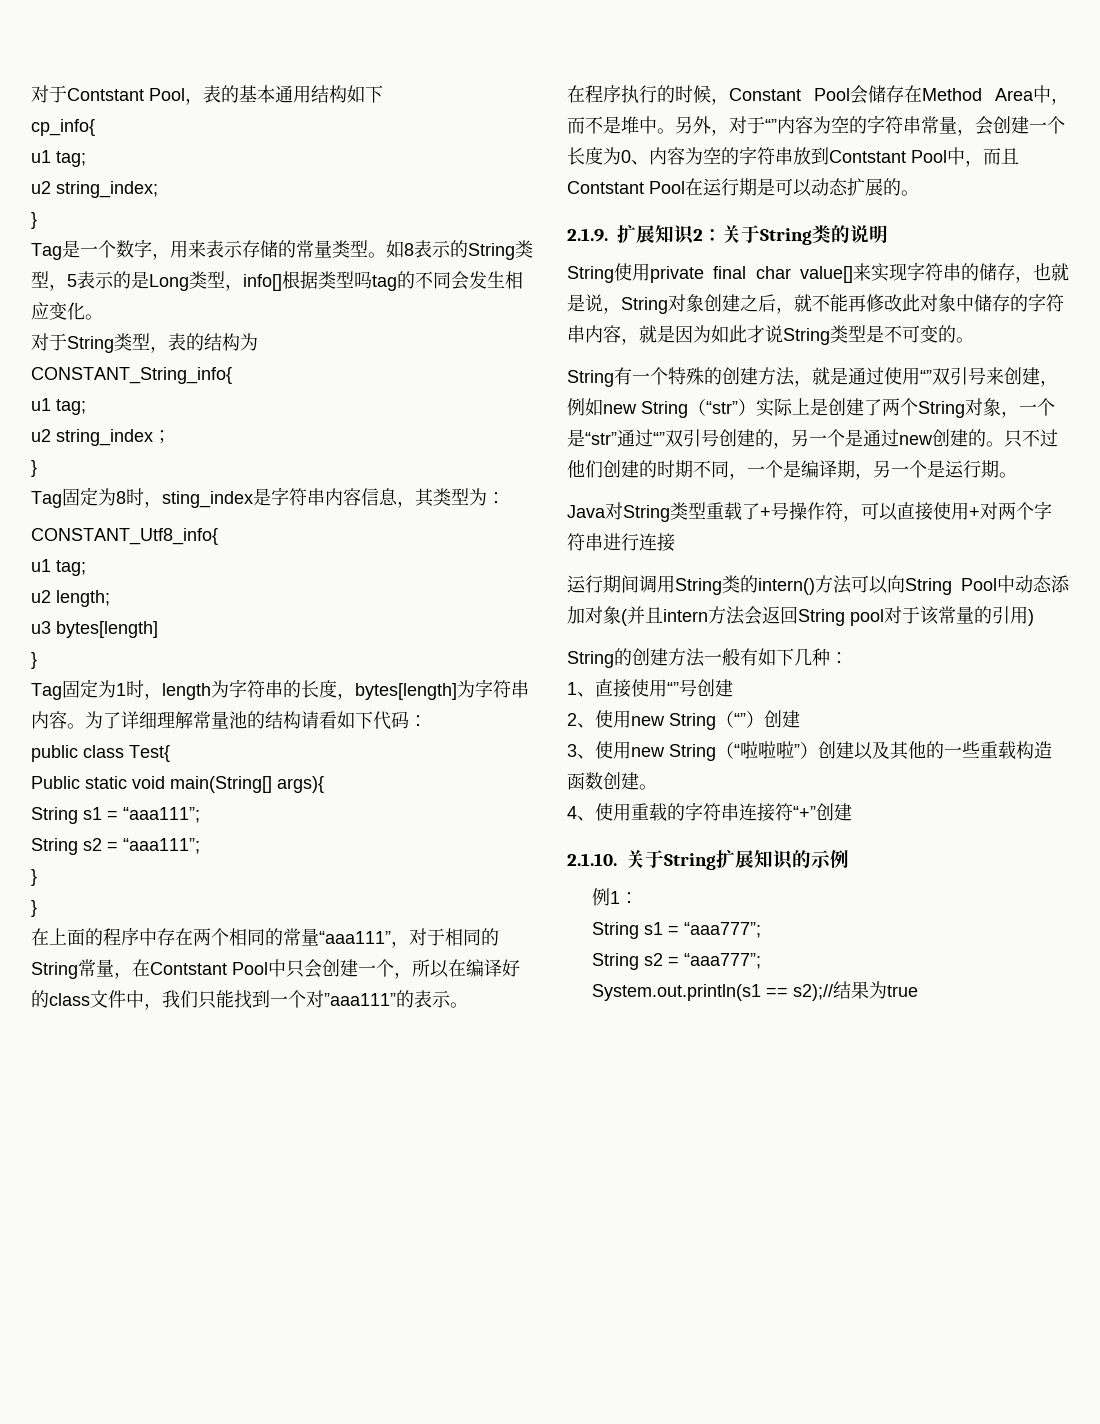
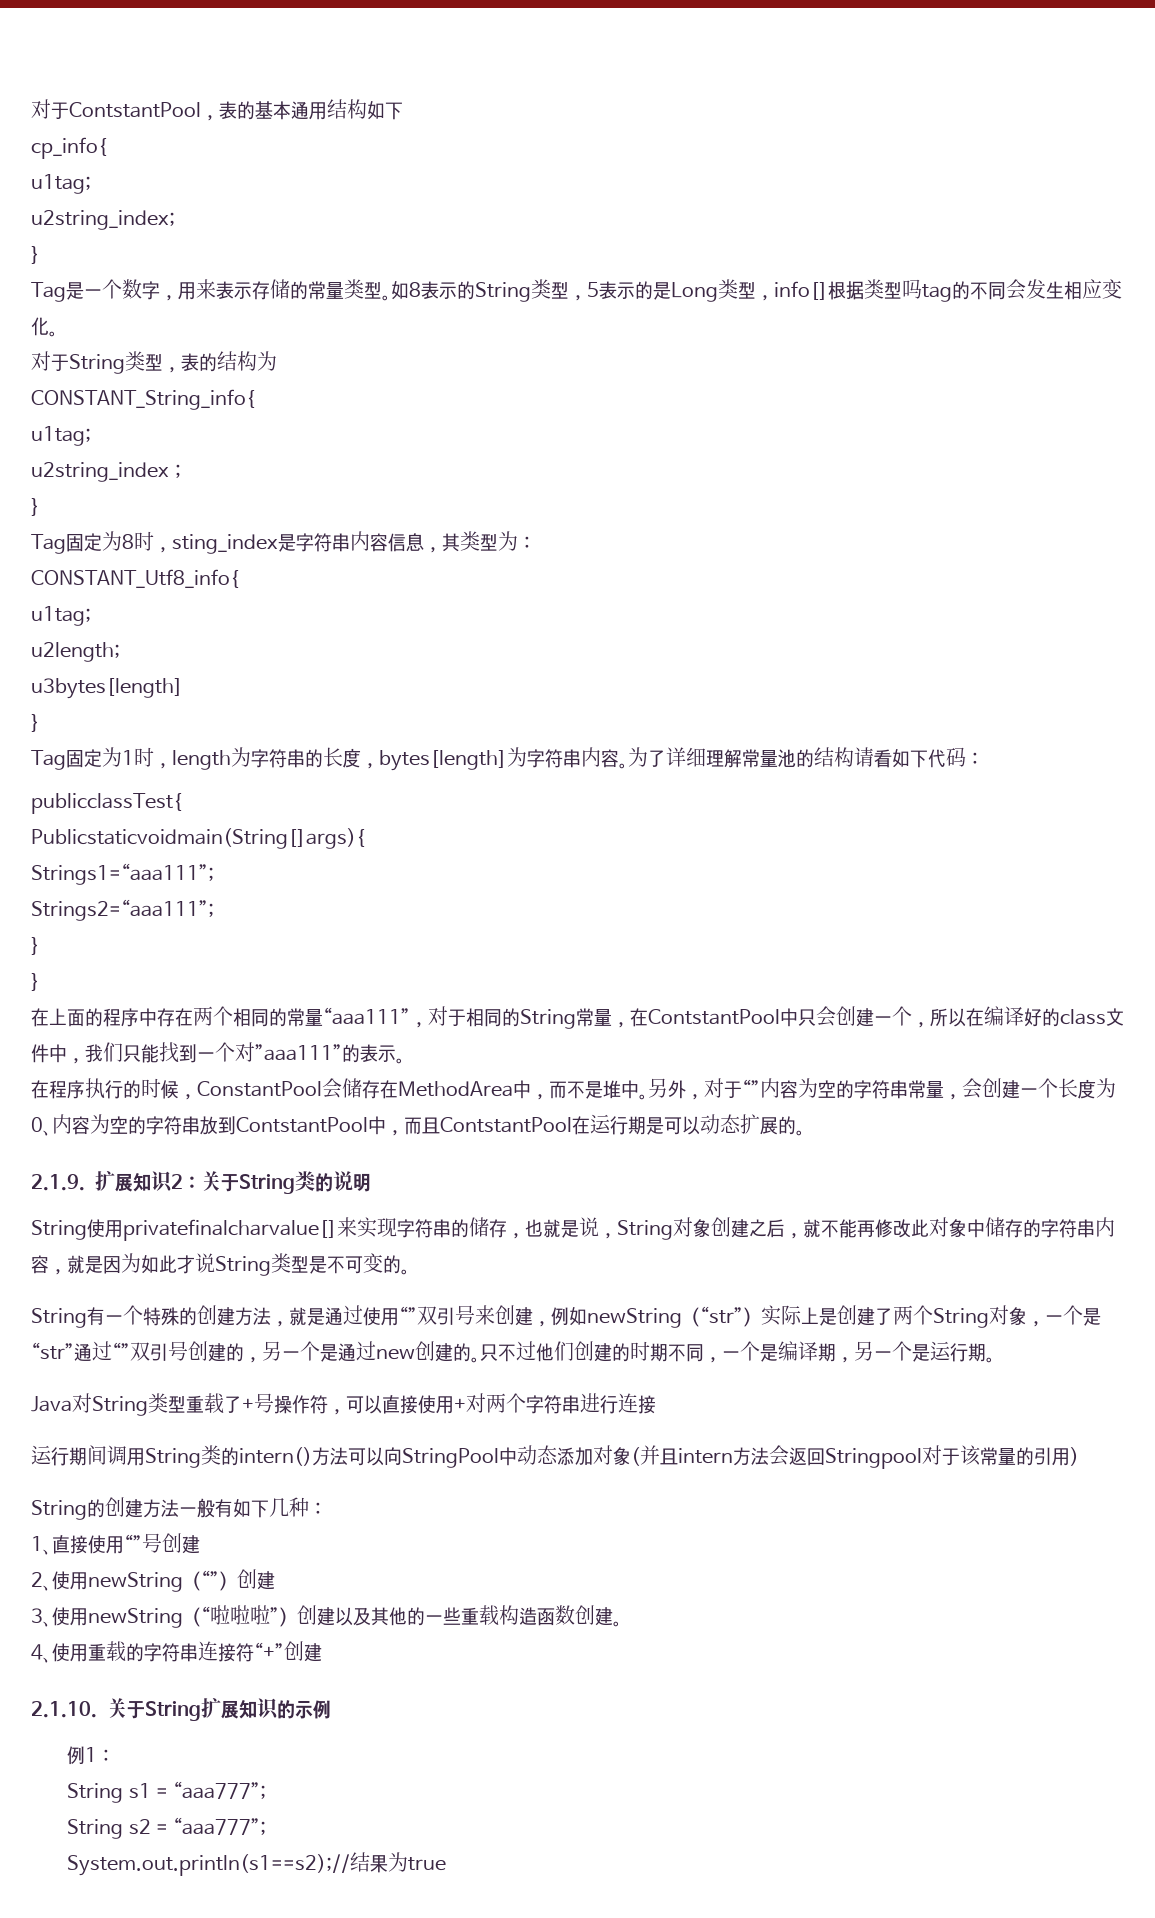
- 对于Contstant Pool，表的基本通用结构如下
+ 对于ContstantPool，表的基本通用结构如下
  cp_info{
- u1 tag;
- u2 string_index;
+ u1tag;
+ u2string_index;
  CONSTANT_String_info{
- u1 tag;
- u2 string_index；
+ u1tag;
+ u2string_index；
  CONSTANT_Utf8_info{
- u1 tag;
- u2 length;
- u3 bytes[length]
+ u1tag;
+ u2length;
+ u3bytes[length]
- public class Test{
- Public static void main(String[] args){
- String s1 = “aaa111”;
- String s2 = “aaa111”;
+ publicclassTest{
+ Publicstaticvoidmain(String[]args){
+ Strings1=“aaa111”;
+ Strings2=“aaa111”;
- 在上面的程序中存在两个相同的常量“aaa111”，对于相同的String常量，在Contstant Pool中只会创建一个，所以在编译好的class文件中，我们只能找到一个对”aaa111”的表示。
+ 在上面的程序中存在两个相同的常量“aaa111”，对于相同的String常量，在ContstantPool中只会创建一个，所以在编译好的class文件中，我们只能找到一个对”aaa111”的表示。
- 在程序执行的时候，Constant Pool会储存在Method Area中，而不是堆中。
+ 在程序执行的时候，ConstantPool会储存在MethodArea中，而不是堆中。
- 另外，对于“”内容为空的字符串常量，会创建一个长度为0、内容为空的字符串放到Contstant Pool中，而且Contstant Pool在运行期是可以动态扩展的。
+ 另外，对于“”内容为空的字符串常量，会创建一个长度为0、内容为空的字符串放到ContstantPool中，而且ContstantPool在运行期是可以动态扩展的。
- String使用private final char value[]来实现字符串的储存，也就是说，String对象创建之后，就不能再修改此对象中储存的字符串内容，就是因为如此才说String类型是不可变的。
+ String使用privatefinalcharvalue[]来实现字符串的储存，也就是说，String对象创建之后，就不能再修改此对象中储存的字符串内容，就是因为如此才说String类型是不可变的。
- String有一个特殊的创建方法，就是通过使用“”双引号来创建，例如new String（“str”）实际上是创建了两个String对象，一个是“str”通过“”双引号创建的，另一个是通过new创建的。
+ String有一个特殊的创建方法，就是通过使用“”双引号来创建，例如newString（“str”）实际上是创建了两个String对象，一个是“str”通过“”双引号创建的，另一个是通过new创建的。
- 运行期间调用String类的intern()方法可以向String Pool中动态添加对象(并且intern方法会返回String pool对于该常量的引用)
+ 运行期间调用String类的intern()方法可以向StringPool中动态添加对象(并且intern方法会返回Stringpool对于该常量的引用)
- 2、使用new String（“”）创建
+ 2、使用newString（“”）创建
- 3、使用new String（“啦啦啦”）创建以及其他的一些重载构造函数创建。
+ 3、使用newString（“啦啦啦”）创建以及其他的一些重载构造函数创建。
- System.out.println(s1 == s2);//结果为true
+ System.out.println(s1==s2);//结果为true

